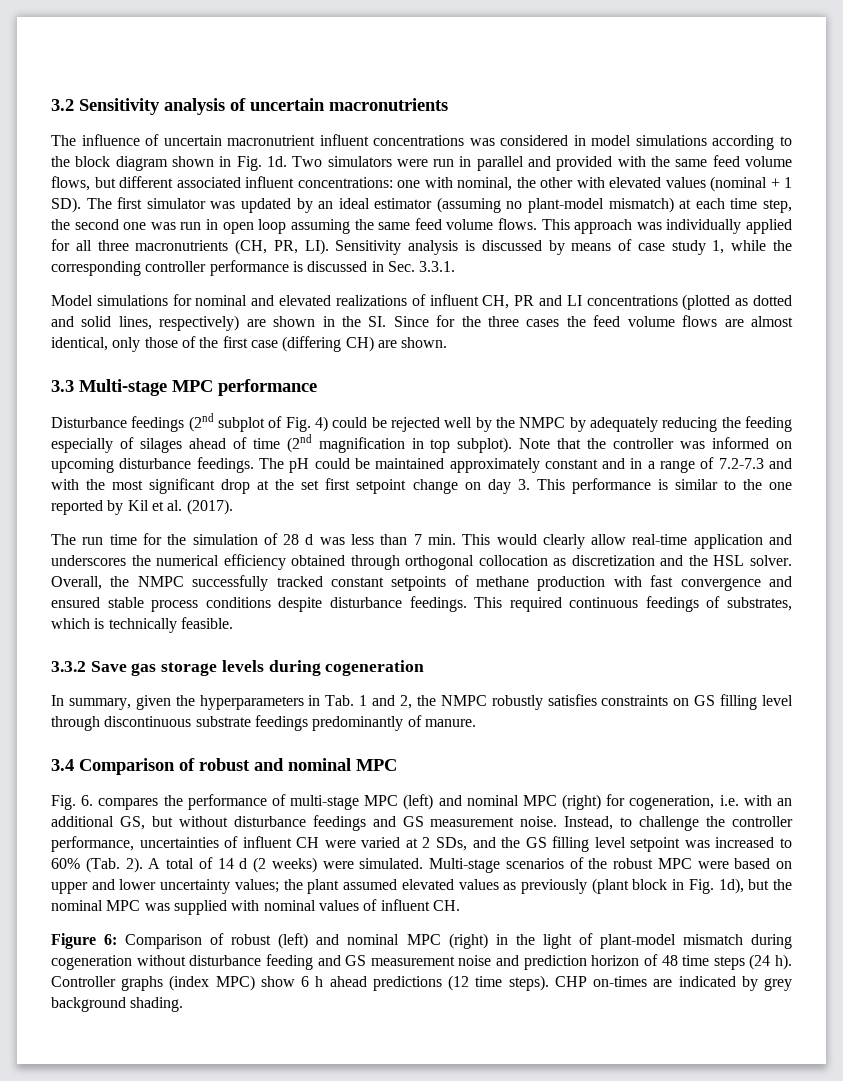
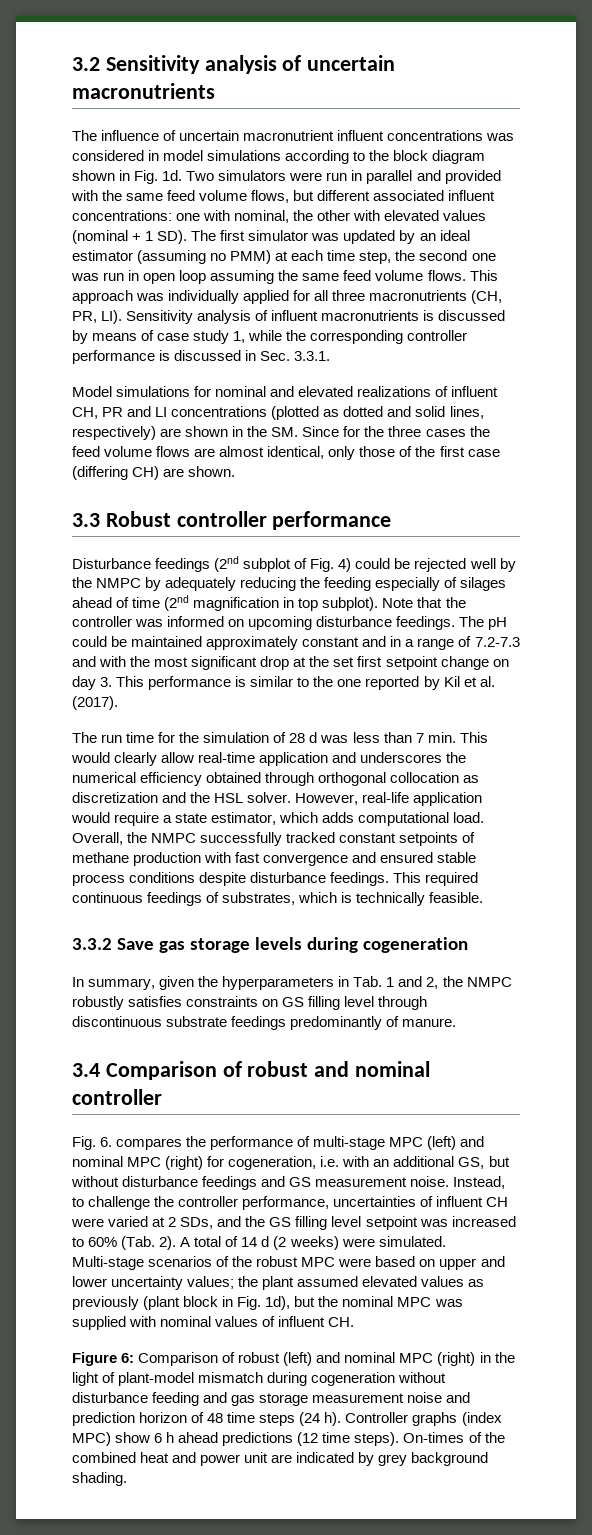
- Two simulators were run in parallel and provided with the same feed volume flows, but different associated influent concentrations: one with nominal, the other with elevated values (nominal + 1 SD). The first simulator was updated by an ideal estimator (assuming no plant-model mismatch) at each time step, the second one was run in open loop assuming the same feed volume flows.
+ Two simulators were run in parallel and provided with the same feed volume flows, but different associated influent concentrations: one with nominal, the other with elevated values (nominal + 1 SD). The first simulator was updated by an ideal estimator (assuming no PMM) at each time step, the second one was run in open loop assuming the same feed volume flows.
- This approach was individually applied for all three macronutrients (CH, PR, LI). Sensitivity analysis is discussed by means of case study 1, while the corresponding controller performance is discussed in Sec. 3.3.1.
+ This approach was individually applied for all three macronutrients (CH, PR, LI). Sensitivity analysis of influent macronutrients is discussed by means of case study 1, while the corresponding controller performance is discussed in Sec. 3.3.1.
- Model simulations for nominal and elevated realizations of influent CH, PR and LI concentrations (plotted as dotted and solid lines, respectively) are shown in the SI. Since for the three cases the feed volume flows are almost identical, only those of the first case (differing CH) are shown.
+ Model simulations for nominal and elevated realizations of influent CH, PR and LI concentrations (plotted as dotted and solid lines, respectively) are shown in the SM. Since for the three cases the feed volume flows are almost identical, only those of the first case (differing CH) are shown.
- 3.3 Multi-stage MPC performance
+ 3.3 Robust controller performance
+ However, real-life application would require a state estimator, which adds computational load.
- 3.4 Comparison of robust and nominal MPC
+ 3.4 Comparison of robust and nominal controller
- Figure 6: Comparison of robust (left) and nominal MPC (right) in the light of plant-model mismatch during cogeneration without disturbance feeding and GS measurement noise and prediction horizon of 48 time steps (24 h).
+ Figure 6: Comparison of robust (left) and nominal MPC (right) in the light of plant-model mismatch during cogeneration without disturbance feeding and gas storage measurement noise and prediction horizon of 48 time steps (24 h).
- CHP on-times are indicated by grey background shading.
+ On-times of the combined heat and power unit are indicated by grey background shading.

